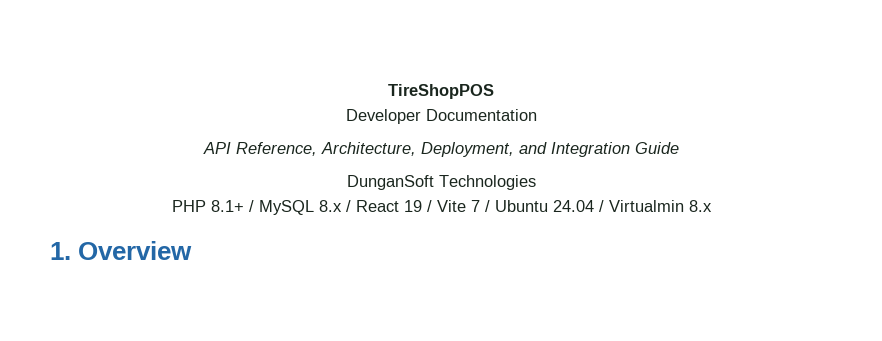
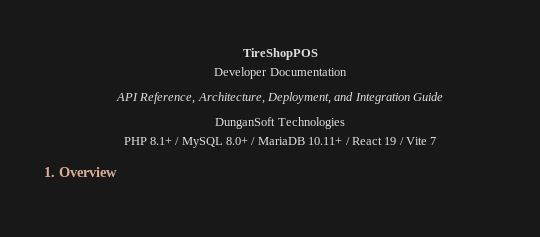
- PHP 8.1+ / MySQL 8.x / React 19 / Vite 7 / Ubuntu 24.04 / Virtualmin 8.x
+ PHP 8.1+ / MySQL 8.0+ / MariaDB 10.11+ / React 19 / Vite 7

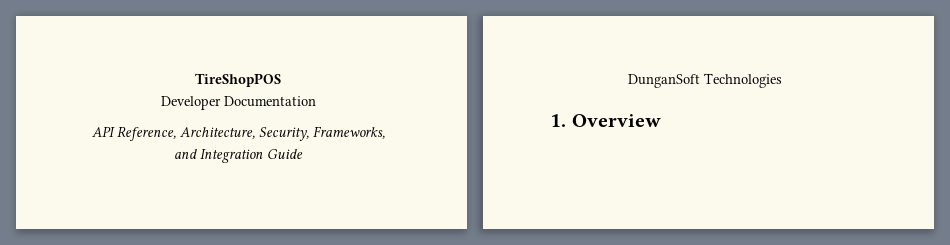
- API Reference, Architecture, Deployment, and Integration Guide
+ API Reference, Architecture, Security, Frameworks, and Integration Guide
- PHP 8.1+ / MySQL 8.0+ / MariaDB 10.11+ / React 19 / Vite 7

